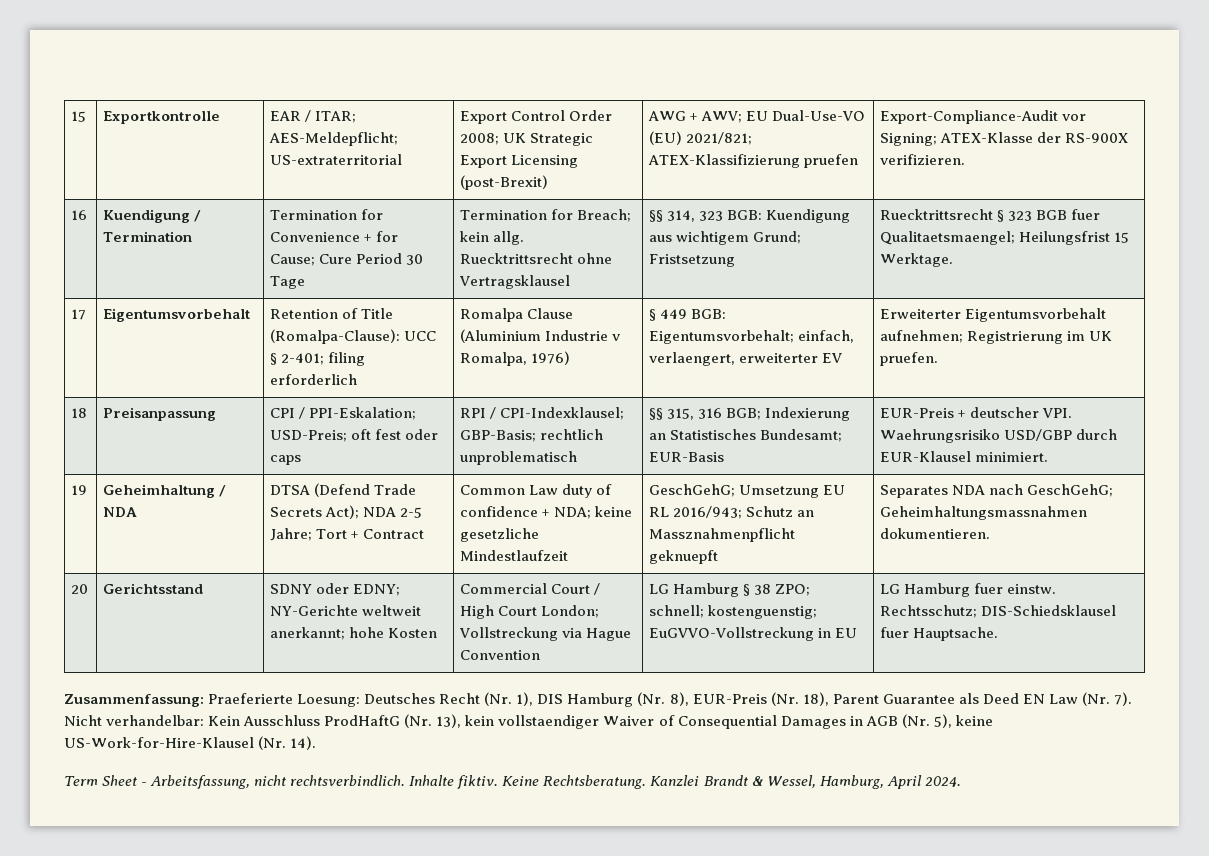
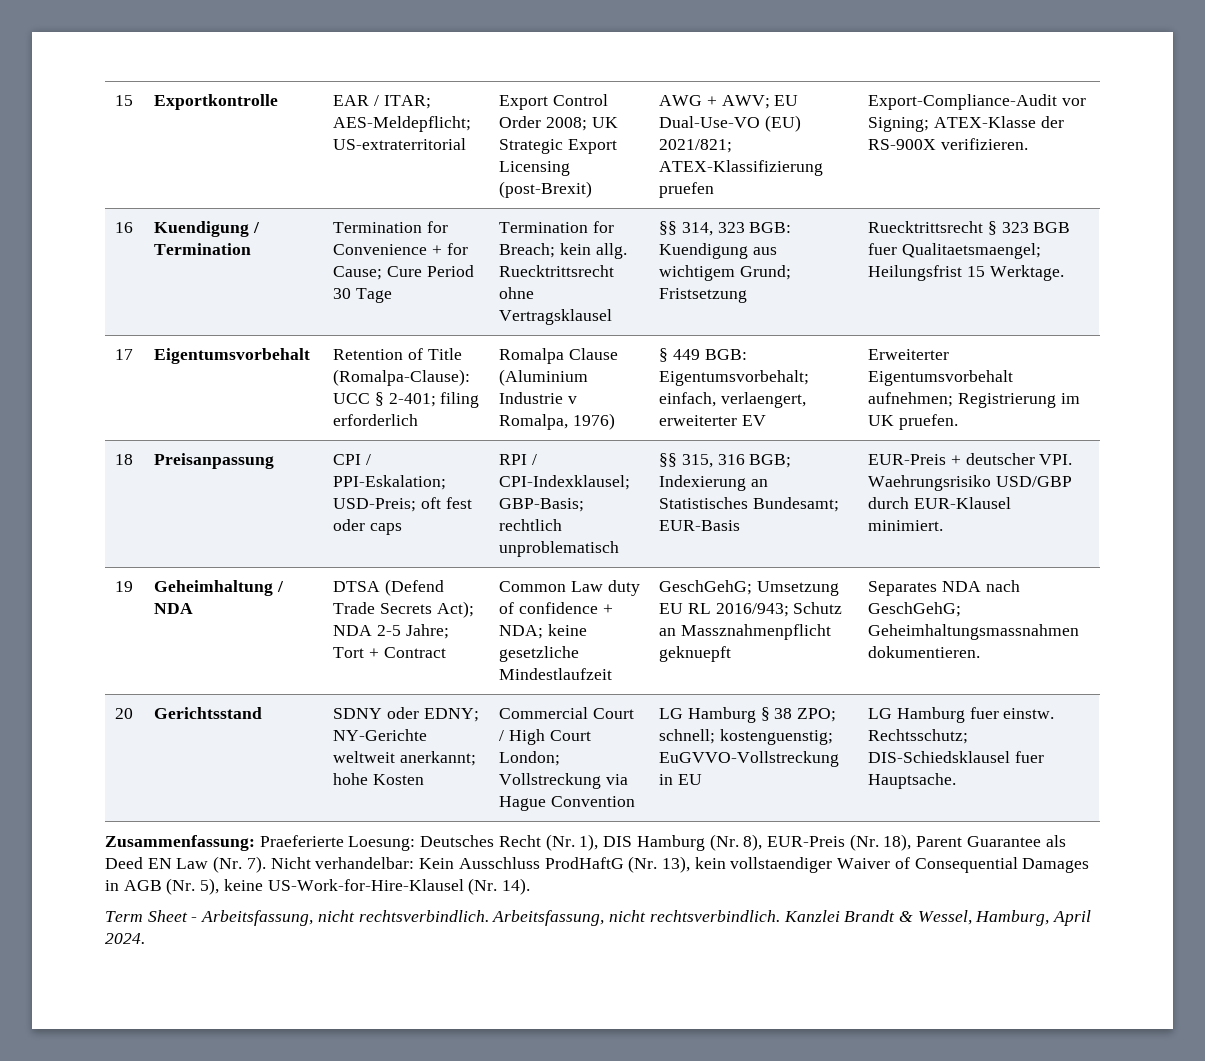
- Term Sheet - Arbeitsfassung, nicht rechtsverbindlich. Inhalte fiktiv. Keine Rechtsberatung.
+ Term Sheet - Arbeitsfassung, nicht rechtsverbindlich. Arbeitsfassung, nicht rechtsverbindlich.

